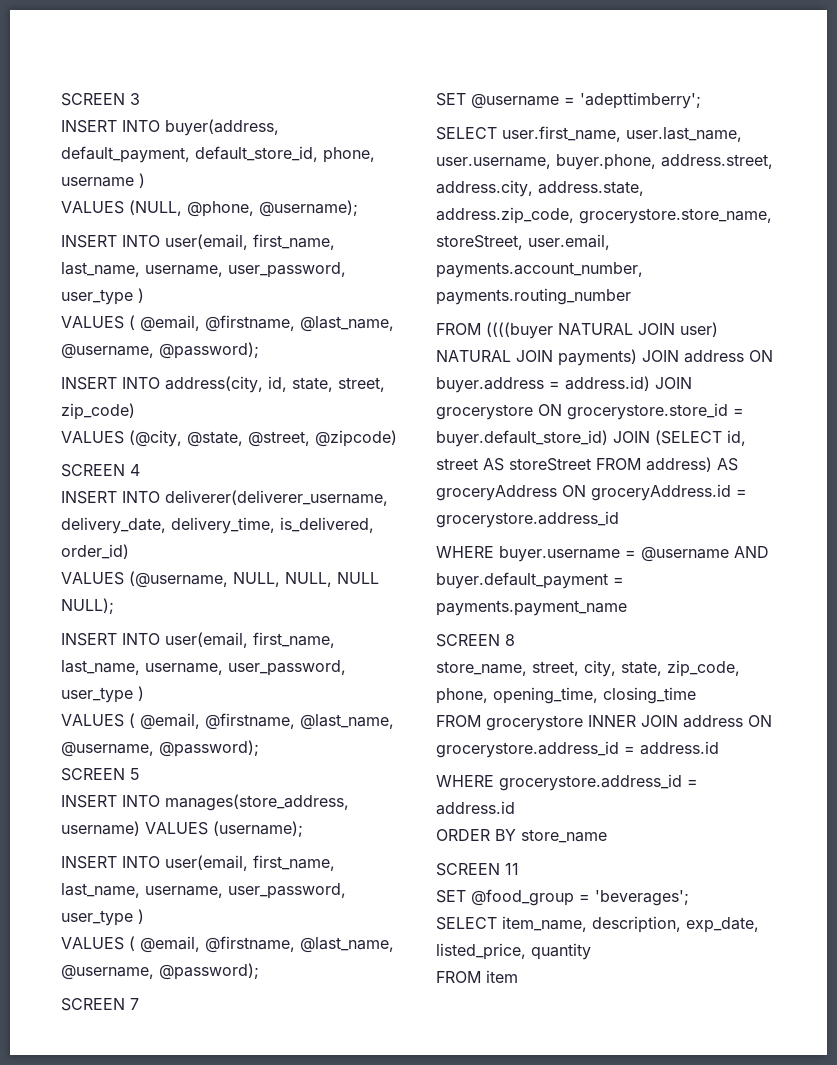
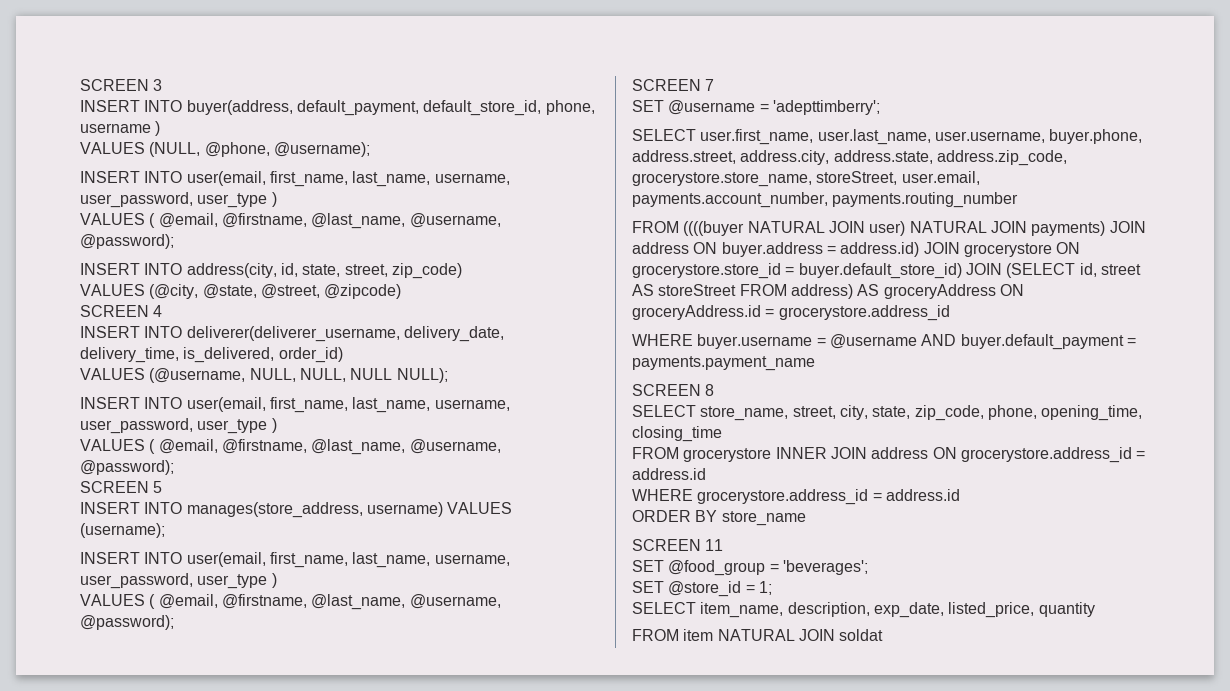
- store_name, street, city, state, zip_code, phone, opening_time, closing_time
+ SELECT store_name, street, city, state, zip_code, phone, opening_time, closing_time
+ SET @store_id = 1;
- FROM item
+ FROM item NATURAL JOIN soldat

